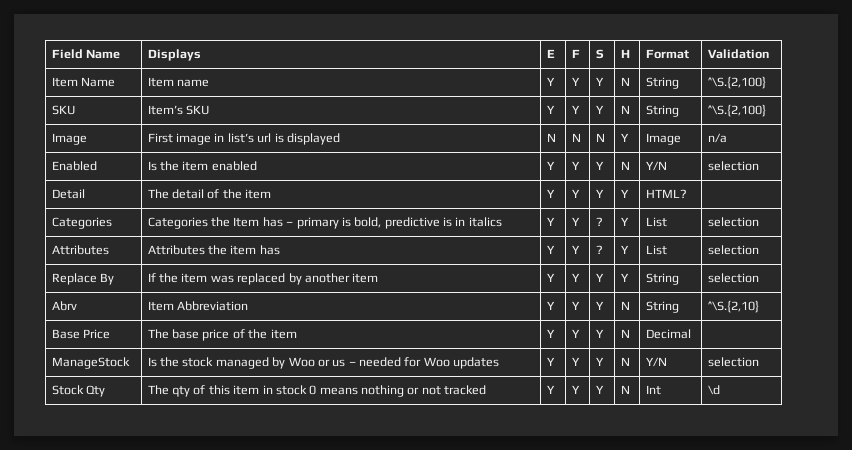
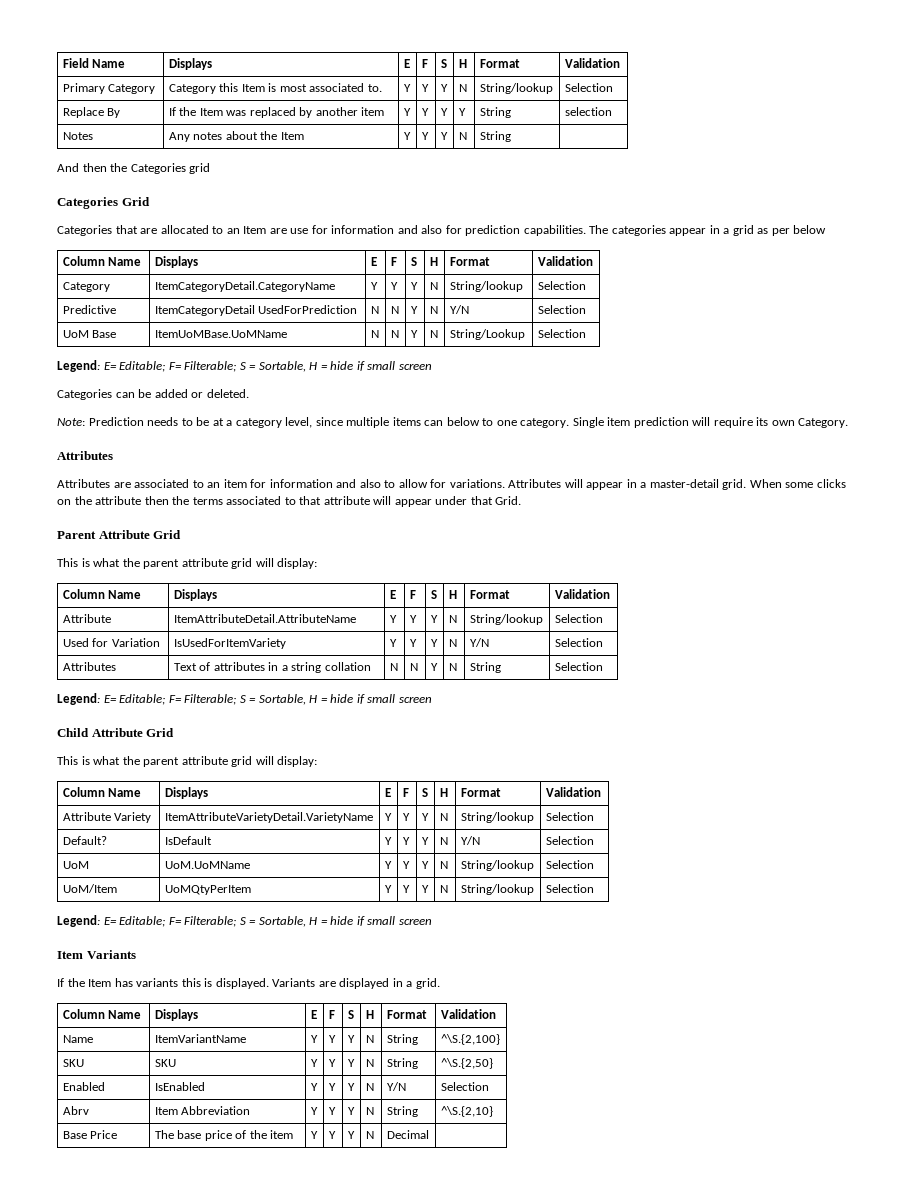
- Item Name | Item name | Y | Y | Y | N | String | ^\S.{2,100}
- SKU | Item’s SKU | Y | Y | Y | N | String | ^\S.{2,100}
- Image | First image in list’s url is displayed | N | N | N | Y | Image | n/a
- Enabled | Is the item enabled | Y | Y | Y | N | Y/N | selection
- Detail | The detail of the item | Y | Y | Y | Y | HTML? |
- Categories | Categories the Item has – primary is bold, predictive is in italics | Y | Y | ? | Y | List | selection
- Attributes | Attributes the item has | Y | Y | ? | Y | List | selection
+ Primary Category | Category this Item is most associated to. | Y | Y | Y | N | String/lookup | Selection
- Replace By | If the item was replaced by another item | Y | Y | Y | Y | String | selection
+ Replace By | If the Item was replaced by another item | Y | Y | Y | Y | String | selection
+ Notes | Any notes about the Item | Y | Y | Y | N | String |
+ And then the Categories grid
+ Categories Grid
+ Categories that are allocated to an Item are use for information and also for prediction capabilities. The categories appear in a grid as per below
+ Column Name | Displays | E | F | S | H | Format | Validation
+ Category | ItemCategoryDetail.CategoryName | Y | Y | Y | N | String/lookup | Selection
+ Predictive | ItemCategoryDetail UsedForPrediction | N | N | Y | N | Y/N | Selection
+ UoM Base | ItemUoMBase.UoMName | N | N | Y | N | String/Lookup | Selection
+ Legend: E= Editable; F= Filterable; S = Sortable, H = hide if small screen
+ Categories can be added or deleted.
+ Note: Prediction needs to be at a category level, since multiple items can below to one category. Single item prediction will require its own Category.
+ Attributes
+ Attributes are associated to an item for information and also to allow for variations. Attributes will appear in a master-detail grid. When some clicks on the attribute then the terms associated to that attribute will appear under that Grid.
+ Parent Attribute Grid
+ This is what the parent attribute grid will display:
+ Column Name | Displays | E | F | S | H | Format | Validation
+ Attribute | ItemAttributeDetail.AttributeName | Y | Y | Y | N | String/lookup | Selection
+ Used for Variation | IsUsedForItemVariety | Y | Y | Y | N | Y/N | Selection
+ Attributes | Text of attributes in a string collation | N | N | Y | N | String | Selection
+ Legend: E= Editable; F= Filterable; S = Sortable, H = hide if small screen
+ Child Attribute Grid
+ This is what the parent attribute grid will display:
+ Column Name | Displays | E | F | S | H | Format | Validation
+ Attribute Variety | ItemAttributeVarietyDetail.VarietyName | Y | Y | Y | N | String/lookup | Selection
+ Default? | IsDefault | Y | Y | Y | N | Y/N | Selection
+ UoM | UoM.UoMName | Y | Y | Y | N | String/lookup | Selection
+ UoM/Item | UoMQtyPerItem | Y | Y | Y | N | String/lookup | Selection
+ Legend: E= Editable; F= Filterable; S = Sortable, H = hide if small screen
+ Item Variants
+ If the Item has variants this is displayed. Variants are displayed in a grid.
+ Column Name | Displays | E | F | S | H | Format | Validation
+ Name | ItemVariantName | Y | Y | Y | N | String | ^\S.{2,100}
+ SKU | SKU | Y | Y | Y | N | String | ^\S.{2,50}
+ Enabled | IsEnabled | Y | Y | Y | N | Y/N | Selection
- ManageStock | Is the stock managed by Woo or us – needed for Woo updates | Y | Y | Y | N | Y/N | selection
- Stock Qty | The qty of this item in stock 0 means nothing or not tracked | Y | Y | Y | N | Int | \d

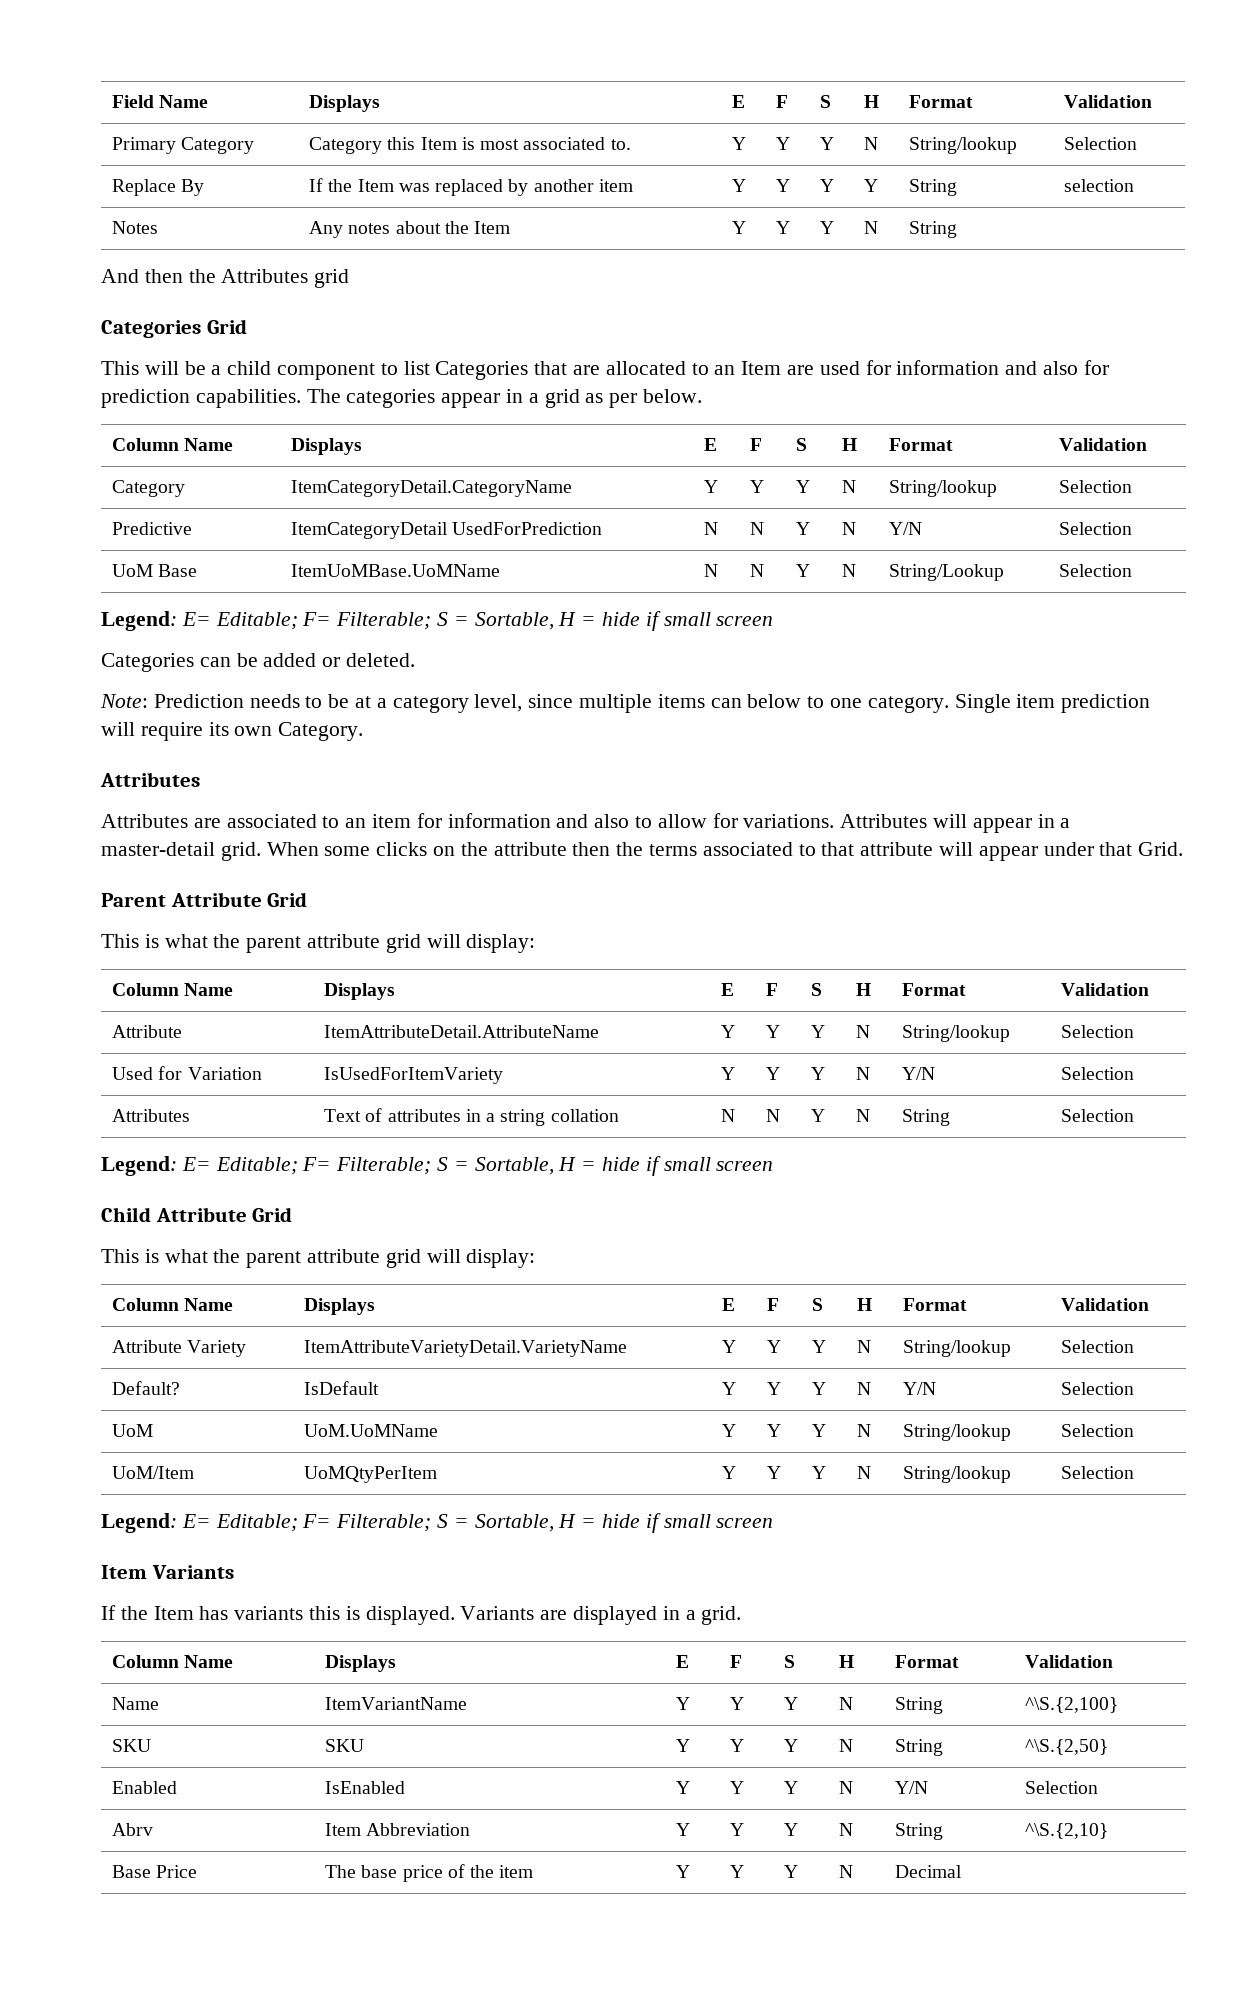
- And then the Categories grid
+ And then the Attributes grid
- Categories that are allocated to an Item are use for information and also for prediction capabilities.
+ This will be a child component to list Categories that are allocated to an Item are used for information and also for prediction capabilities.
- The categories appear in a grid as per below
+ The categories appear in a grid as per below.

